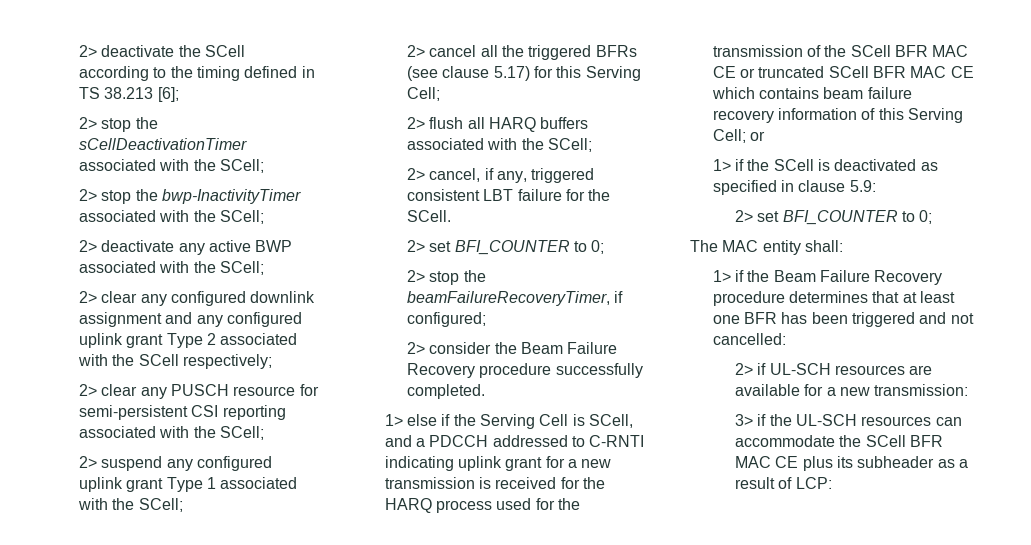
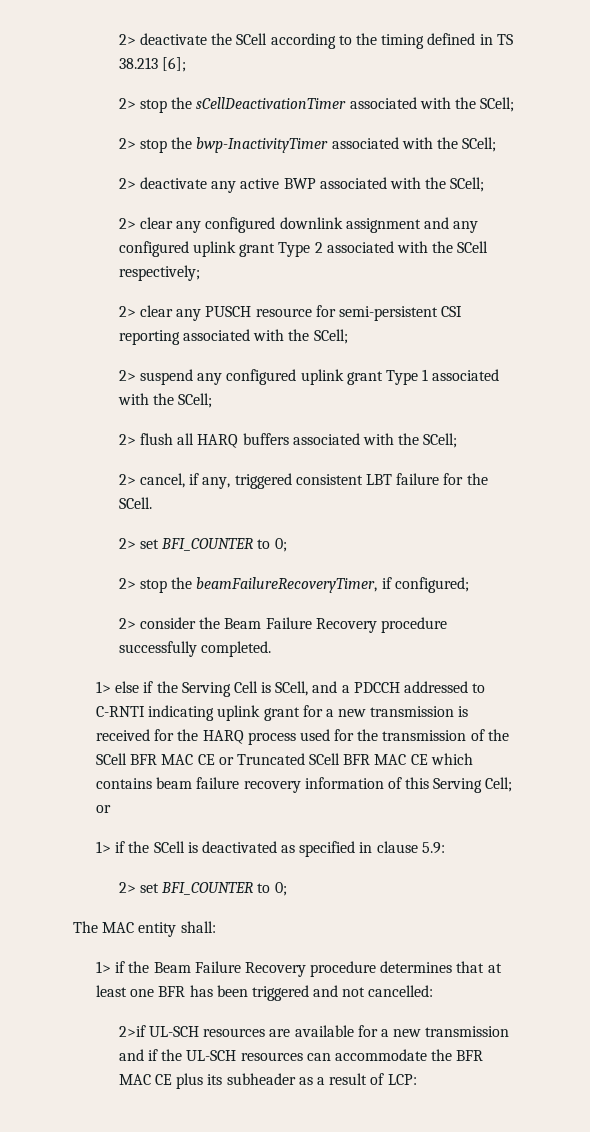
- 2> cancel all the triggered BFRs (see clause 5.17) for this Serving Cell;
- 1> else if the Serving Cell is SCell, and a PDCCH addressed to C-RNTI indicating uplink grant for a new transmission is received for the HARQ process used for the transmission of the SCell BFR MAC CE or truncated SCell BFR MAC CE which contains beam failure recovery information of this Serving Cell; or
+ 1> else if the Serving Cell is SCell, and a PDCCH addressed to C-RNTI indicating uplink grant for a new transmission is received for the HARQ process used for the transmission of the SCell BFR MAC CE or Truncated SCell BFR MAC CE which contains beam failure recovery information of this Serving Cell; or
- 2> if UL-SCH resources are available for a new transmission:
- 3> if the UL-SCH resources can accommodate the SCell BFR MAC CE plus its subheader as a result of LCP:
+ 2>if UL-SCH resources are available for a new transmission and if the UL-SCH resources can accommodate the BFR MAC CE plus its subheader as a result of LCP:

